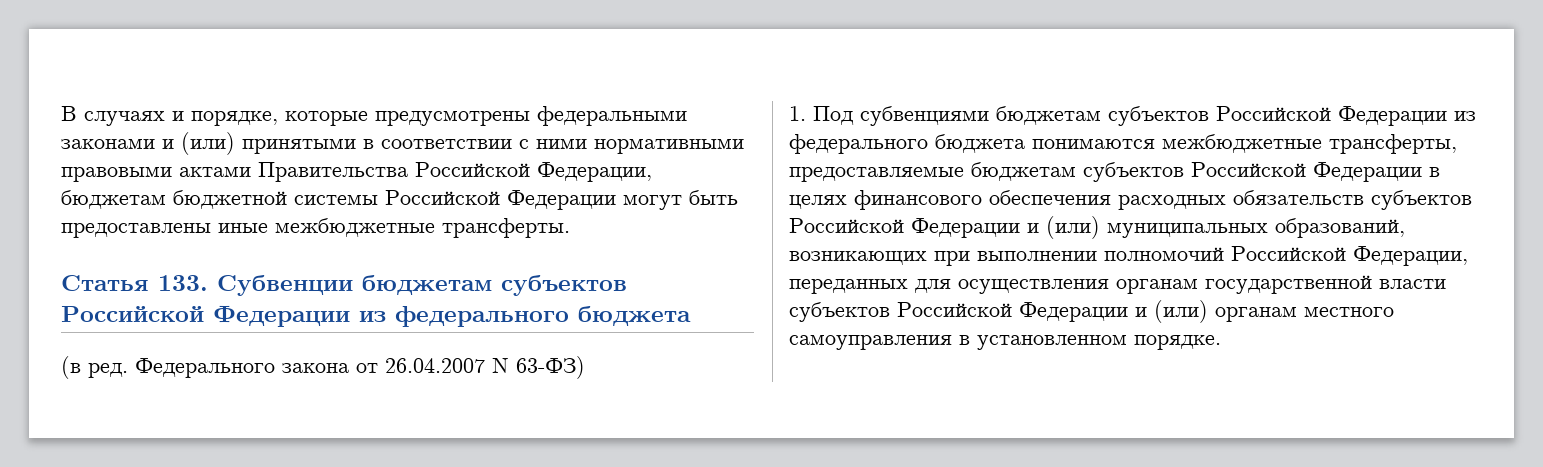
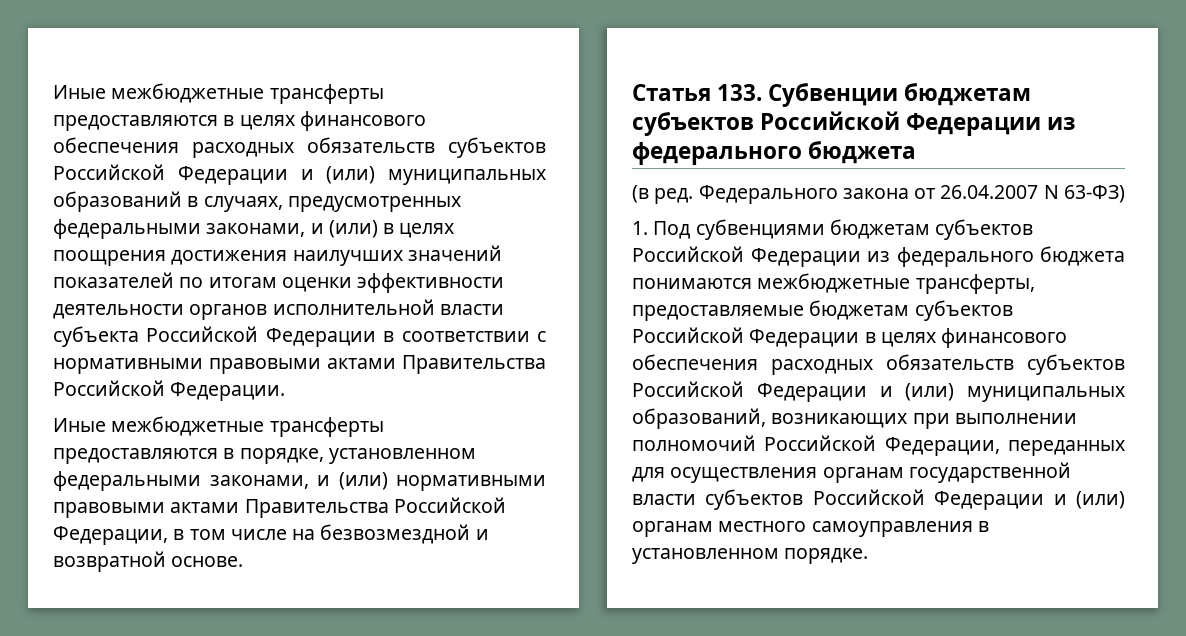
- В случаях и порядке, которые предусмотрены федеральными законами и (или) принятыми в соответствии с ними нормативными правовыми актами Правительства Российской Федерации, бюджетам бюджетной системы Российской Федерации могут быть предоставлены иные межбюджетные трансферты.
+ Иные межбюджетные трансферты предоставляются в целях финансового обеспечения расходных обязательств субъектов Российской Федерации и (или) муниципальных образований в случаях, предусмотренных федеральными законами, и (или) в целях поощрения достижения наилучших значений показателей по итогам оценки эффективности деятельности органов исполнительной власти субъекта Российской Федерации в соответствии с нормативными правовыми актами Правительства Российской Федерации.
+ Иные межбюджетные трансферты предоставляются в порядке, установленном федеральными законами, и (или) нормативными правовыми актами Правительства Российской Федерации, в том числе на безвозмездной и возвратной основе.

